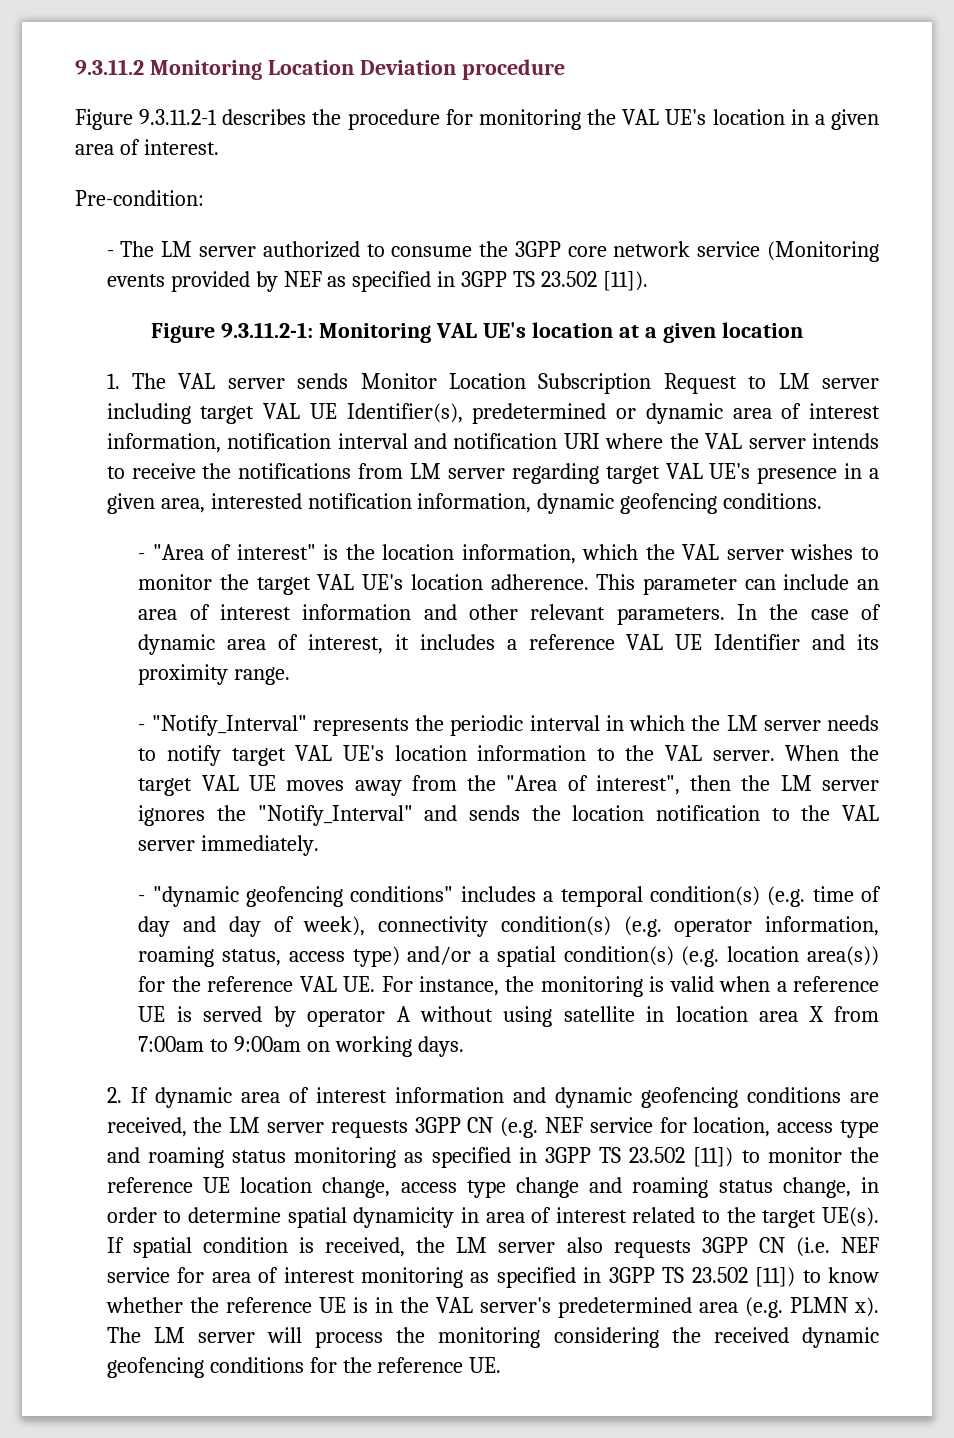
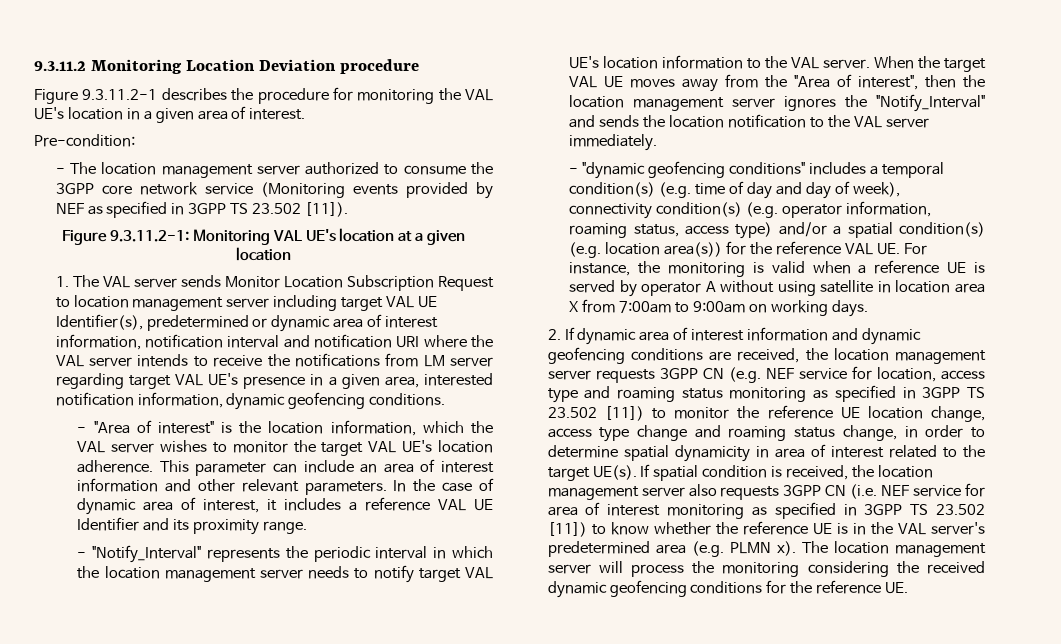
- - The LM server authorized to consume the 3GPP core network service (Monitoring events provided by NEF as specified in 3GPP TS 23.502 [11]).
+ - The location management server authorized to consume the 3GPP core network service (Monitoring events provided by NEF as specified in 3GPP TS 23.502 [11]).
- 1. The VAL server sends Monitor Location Subscription Request to LM server including target VAL UE Identifier(s), predetermined or dynamic area of interest information, notification interval and notification URI where the VAL server intends to receive the notifications from LM server regarding target VAL UE's presence in a given area, interested notification information, dynamic geofencing conditions.
+ 1. The VAL server sends Monitor Location Subscription Request to location management server including target VAL UE Identifier(s), predetermined or dynamic area of interest information, notification interval and notification URI where the VAL server intends to receive the notifications from LM server regarding target VAL UE's presence in a given area, interested notification information, dynamic geofencing conditions.
- - "Notify_Interval" represents the periodic interval in which the LM server needs to notify target VAL UE's location information to the VAL server.
+ - "Notify_Interval" represents the periodic interval in which the location management server needs to notify target VAL UE's location information to the VAL server.
- When the target VAL UE moves away from the "Area of interest", then the LM server ignores the "Notify_Interval" and sends the location notification to the VAL server immediately.
+ When the target VAL UE moves away from the "Area of interest", then the location management server ignores the "Notify_Interval" and sends the location notification to the VAL server immediately.
- 2. If dynamic area of interest information and dynamic geofencing conditions are received, the LM server requests 3GPP CN (e.g. NEF service for location, access type and roaming status monitoring as specified in 3GPP TS 23.502 [11]) to monitor the reference UE location change, access type change and roaming status change, in order to determine spatial dynamicity in area of interest related to the target UE(s).
+ 2. If dynamic area of interest information and dynamic geofencing conditions are received, the location management server requests 3GPP CN (e.g. NEF service for location, access type and roaming status monitoring as specified in 3GPP TS 23.502 [11]) to monitor the reference UE location change, access type change and roaming status change, in order to determine spatial dynamicity in area of interest related to the target UE(s).
- If spatial condition is received, the LM server also requests 3GPP CN (i.e. NEF service for area of interest monitoring as specified in 3GPP TS 23.502 [11]) to know whether the reference UE is in the VAL server's predetermined area (e.g. PLMN x).
+ If spatial condition is received, the location management server also requests 3GPP CN (i.e. NEF service for area of interest monitoring as specified in 3GPP TS 23.502 [11]) to know whether the reference UE is in the VAL server's predetermined area (e.g. PLMN x).
- The LM server will process the monitoring considering the received dynamic geofencing conditions for the reference UE.
+ The location management server will process the monitoring considering the received dynamic geofencing conditions for the reference UE.

